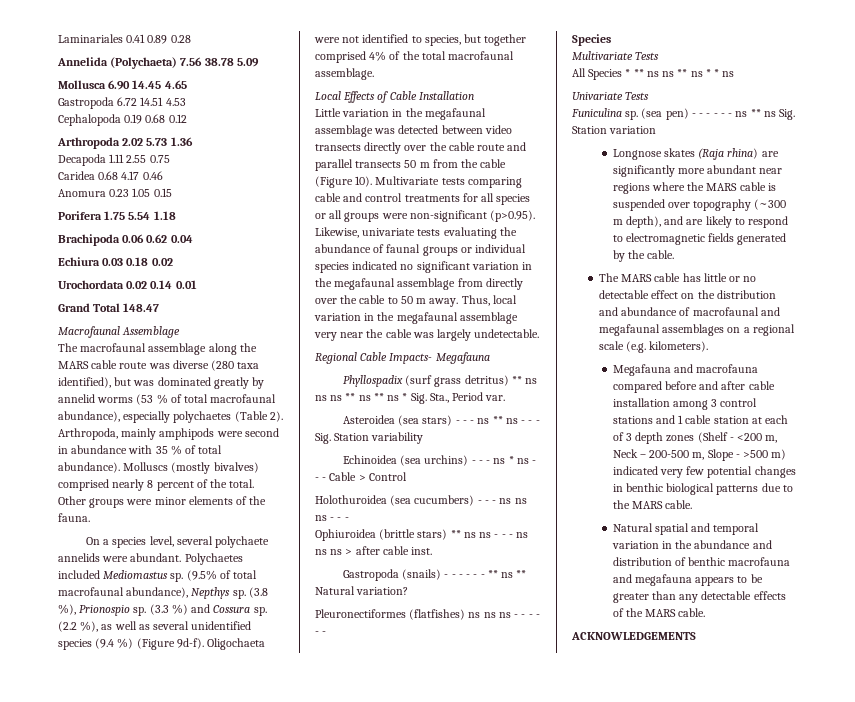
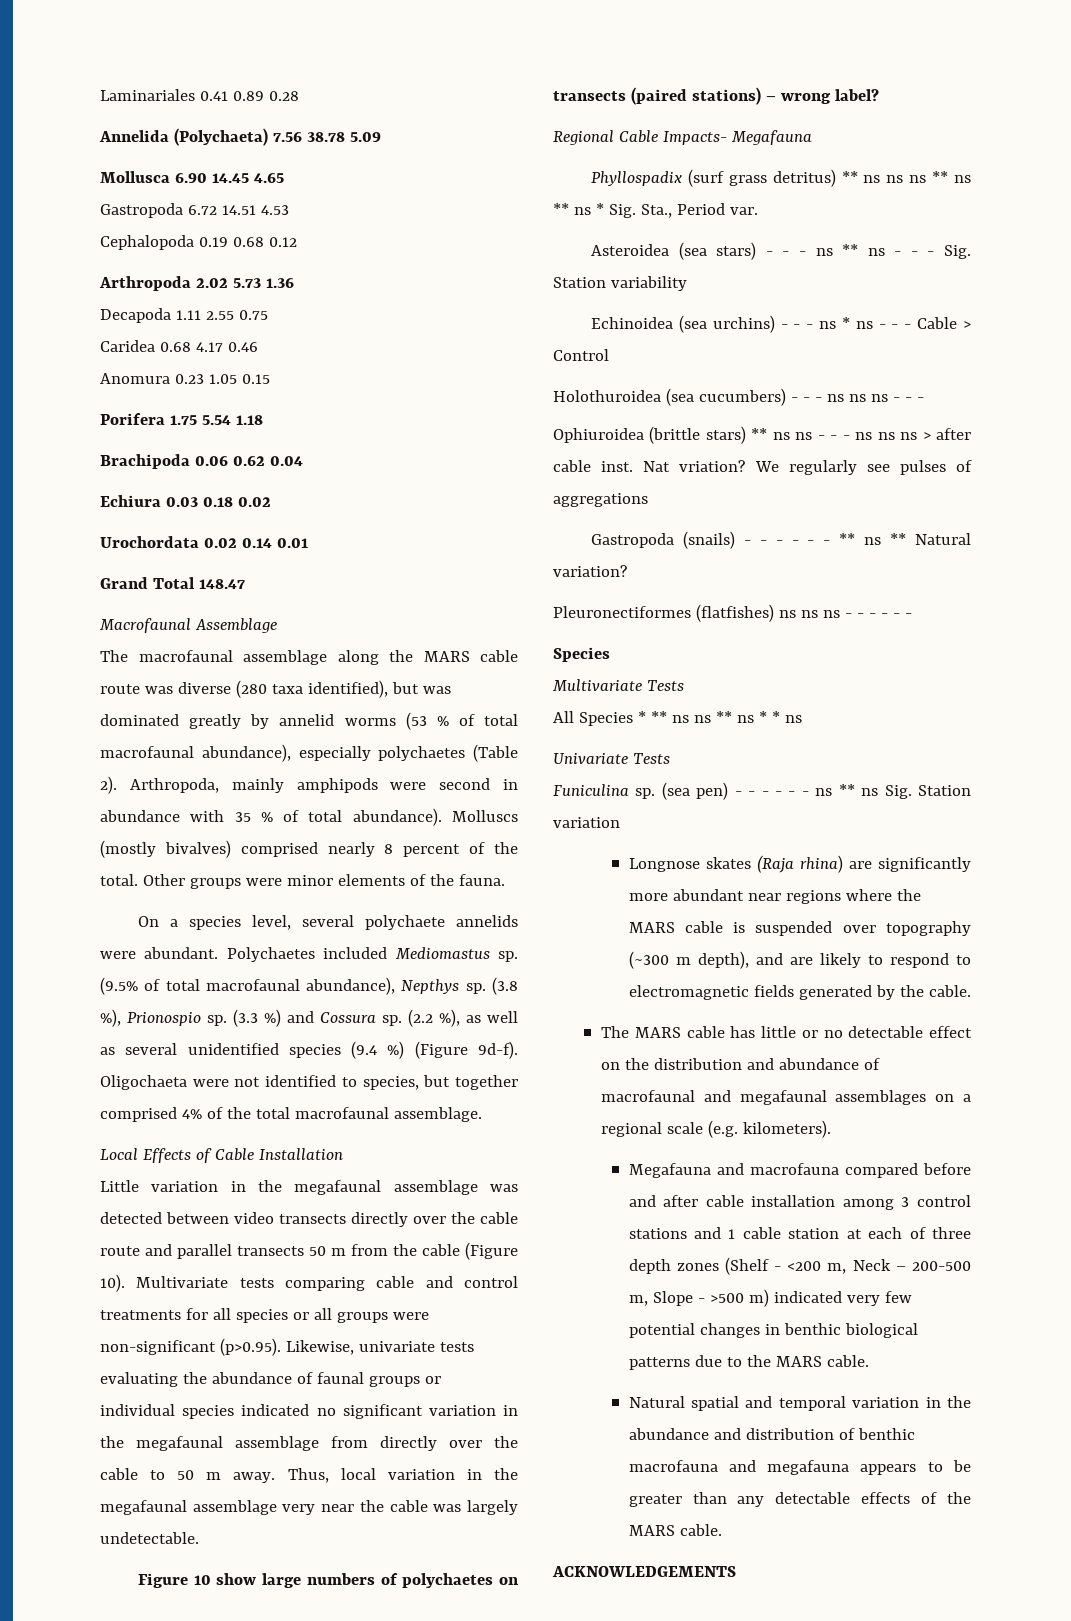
+ Figure 10 show large numbers of polychaetes on transects (paired stations) – wrong label?
+ Nat vriation? We regularly see pulses of aggregations
- Megafauna and macrofauna compared before and after cable installation among 3 control stations and 1 cable station at each of 3 depth zones (Shelf - <200 m, Neck – 200-500 m, Slope - >500 m) indicated very few potential changes in benthic biological patterns due to the MARS cable.
+ Megafauna and macrofauna compared before and after cable installation among 3 control stations and 1 cable station at each of three depth zones (Shelf - <200 m, Neck – 200-500 m, Slope - >500 m) indicated very few potential changes in benthic biological patterns due to the MARS cable.

